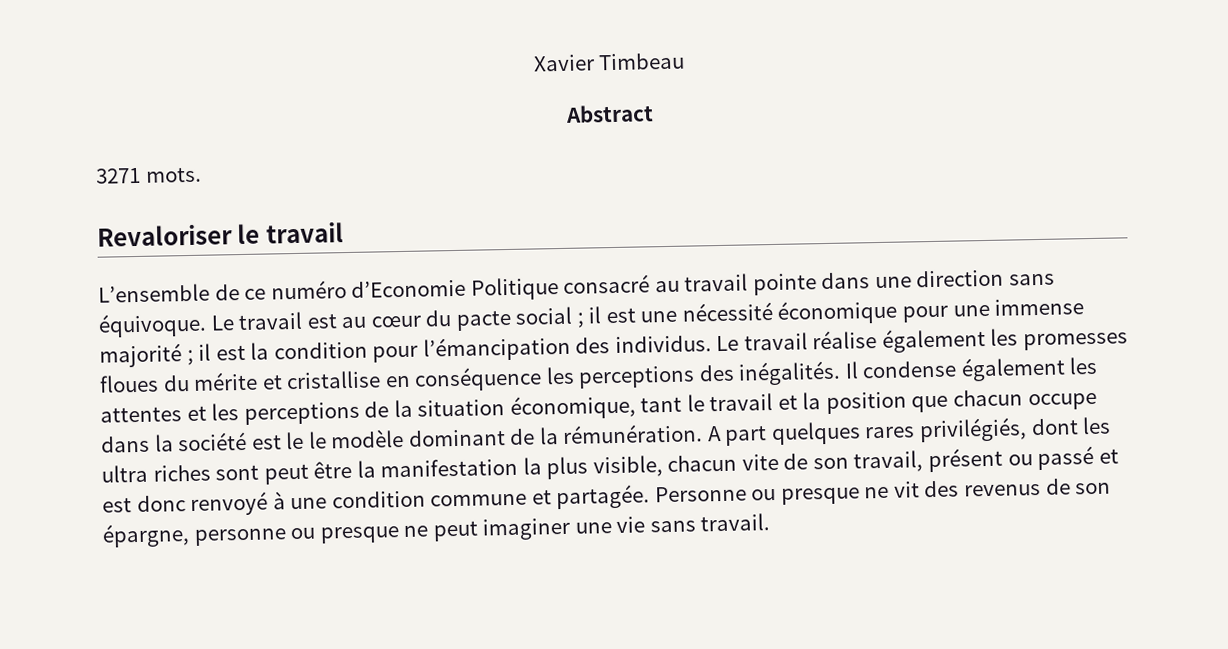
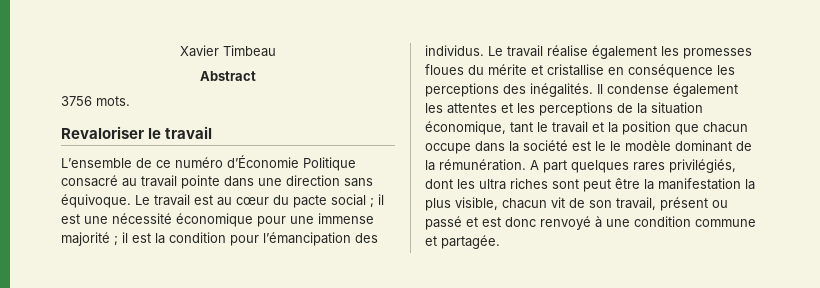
- 3271 mots.
+ 3756 mots.
- L’ensemble de ce numéro d’Economie Politique consacré au travail pointe dans une direction sans équivoque.
+ L’ensemble de ce numéro d’Économie Politique consacré au travail pointe dans une direction sans équivoque.
- A part quelques rares privilégiés, dont les ultra riches sont peut être la manifestation la plus visible, chacun vite de son travail, présent ou passé et est donc renvoyé à une condition commune et partagée. Personne ou presque ne vit des revenus de son épargne, personne ou presque ne peut imaginer une vie sans travail.
+ A part quelques rares privilégiés, dont les ultra riches sont peut être la manifestation la plus visible, chacun vit de son travail, présent ou passé et est donc renvoyé à une condition commune et partagée.

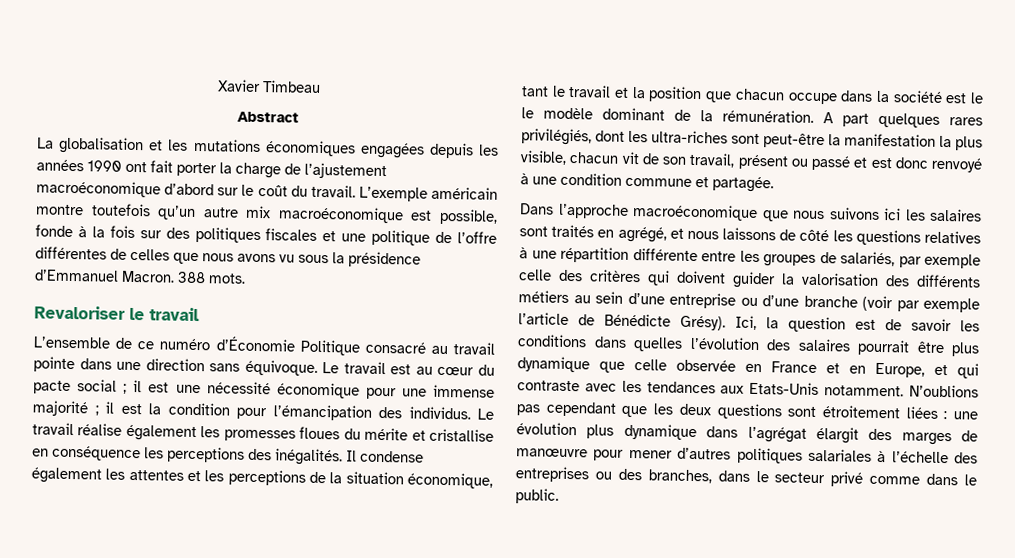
- 3756 mots.
+ La globalisation et les mutations économiques engagées depuis les années 1990 ont fait porter la charge de l’ajustement macroéconomique d’abord sur le coût du travail. L’exemple américain montre toutefois qu’un autre mix macroéconomique est possible, fonde à la fois sur des politiques fiscales et une politique de l’offre différentes de celles que nous avons vu sous la présidence d’Emmanuel Macron. 388 mots.
- A part quelques rares privilégiés, dont les ultra riches sont peut être la manifestation la plus visible, chacun vit de son travail, présent ou passé et est donc renvoyé à une condition commune et partagée.
+ A part quelques rares privilégiés, dont les ultra-riches sont peut-être la manifestation la plus visible, chacun vit de son travail, présent ou passé et est donc renvoyé à une condition commune et partagée.
+ Dans l’approche macroéconomique que nous suivons ici les salaires sont traités en agrégé, et nous laissons de côté les questions relatives à une répartition différente entre les groupes de salariés, par exemple celle des critères qui doivent guider la valorisation des différents métiers au sein d’une entreprise ou d’une branche (voir par exemple l’article de Bénédicte Grésy). Ici, la question est de savoir les conditions dans quelles l’évolution des salaires pourrait être plus dynamique que celle observée en France et en Europe, et qui contraste avec les tendances aux Etats-Unis notamment. N’oublions pas cependant que les deux questions sont étroitement liées : une évolution plus dynamique dans l’agrégat élargit des marges de manœuvre pour mener d’autres politiques salariales à l’échelle des entreprises ou des branches, dans le secteur privé comme dans le public.

